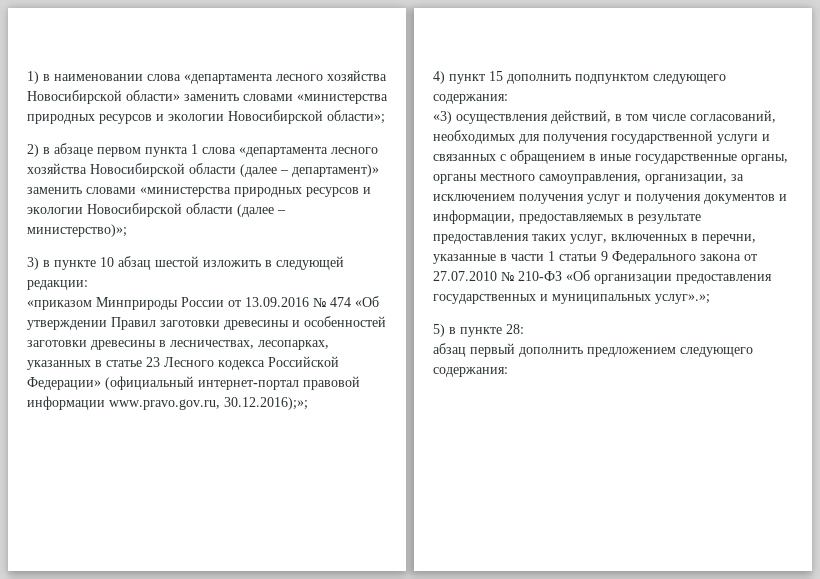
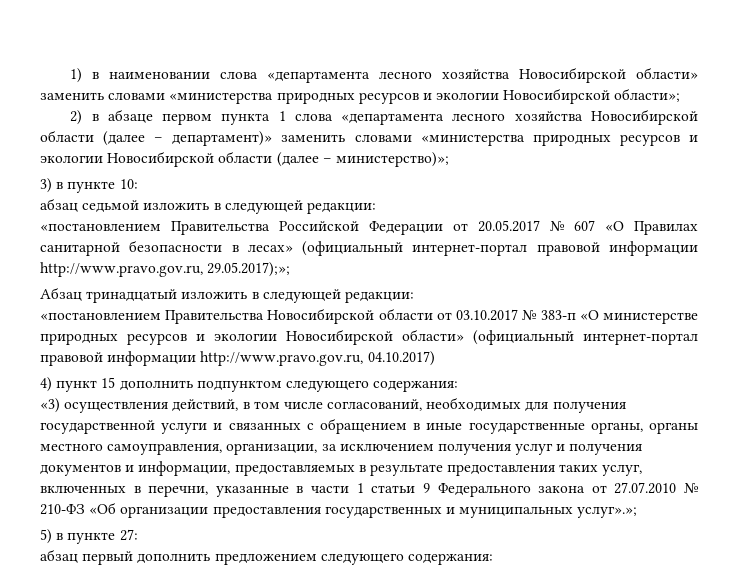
- 3) в пункте 10 абзац шестой изложить в следующей редакции:
- «приказом Минприроды России от 13.09.2016 № 474 «Об утверждении Правил заготовки древесины и особенностей заготовки древесины в лесничествах, лесопарках, указанных в статье 23 Лесного кодекса Российской Федерации» (официальный интернет-портал правовой информации www.pravo.gov.ru, 30.12.2016);»;
+ 3) в пункте 10:
+ абзац седьмой изложить в следующей редакции:
+ «постановлением Правительства Российской Федерации от 20.05.2017 № 607 «О Правилах санитарной безопасности в лесах» (официальный интернет-портал правовой информации http://www.pravo.gov.ru, 29.05.2017);»;
+ Абзац тринадцатый изложить в следующей редакции:
+ «постановлением Правительства Новосибирской области от 03.10.2017 № 383-п «О министерстве природных ресурсов и экологии Новосибирской области» (официальный интернет-портал правовой информации http://www.pravo.gov.ru, 04.10.2017)
- 5) в пункте 28:
+ 5) в пункте 27:

